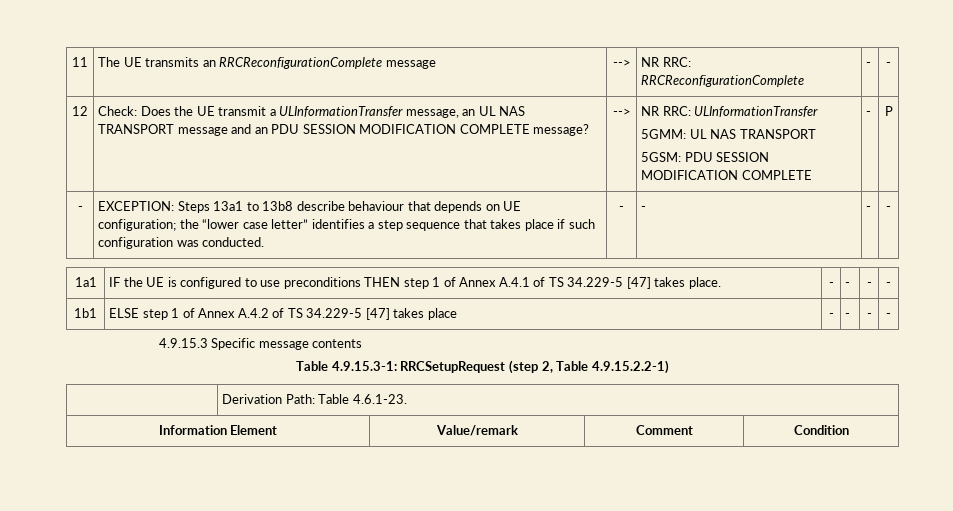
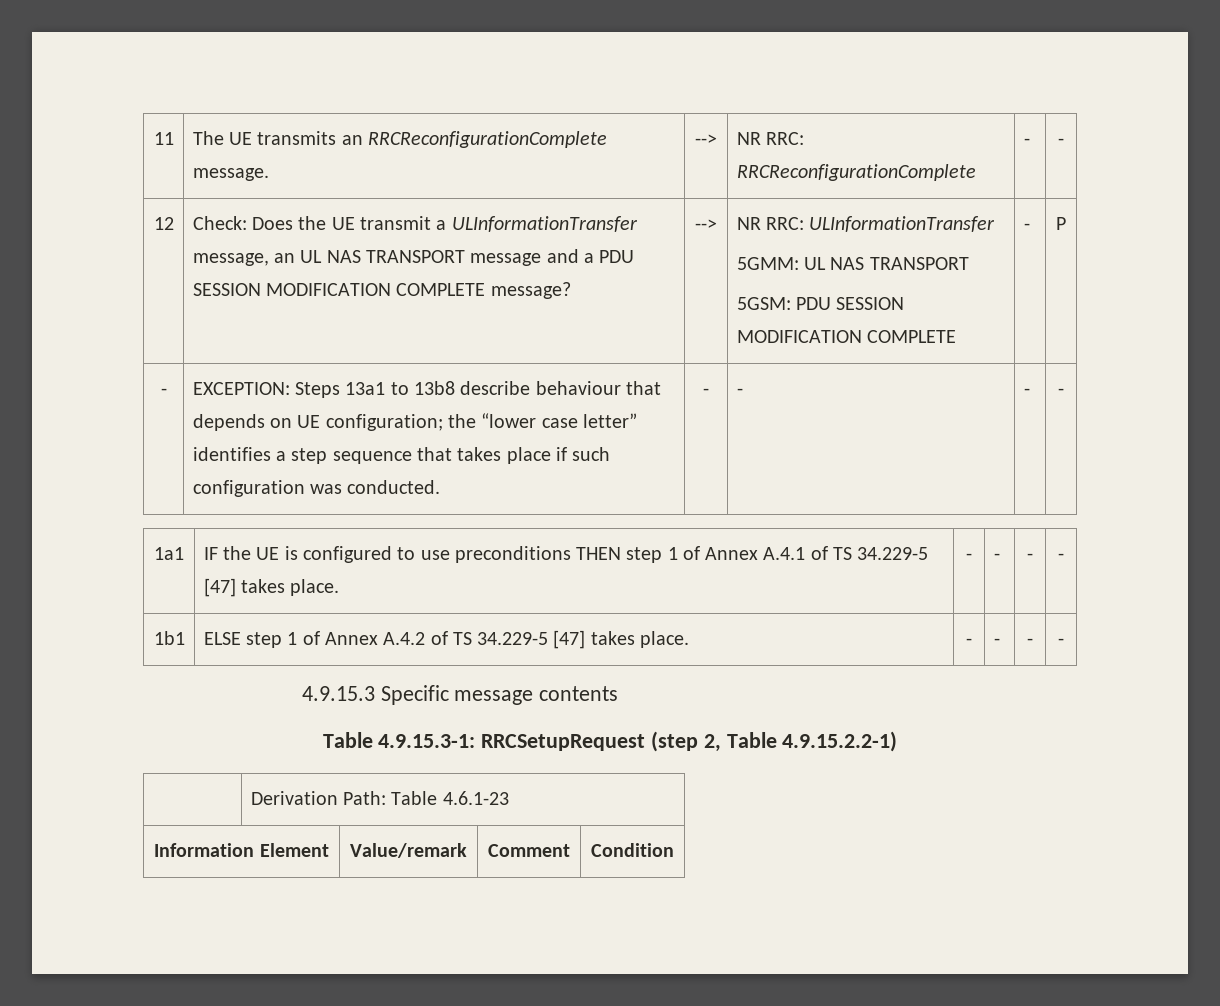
- 11 | The UE transmits an RRCReconfigurationComplete message | --> | NR RRC: RRCReconfigurationComplete | - | -
+ 11 | The UE transmits an RRCReconfigurationComplete message. | --> | NR RRC: RRCReconfigurationComplete | - | -
- 12 | Check: Does the UE transmit a ULInformationTransfer message, an UL NAS TRANSPORT message and an PDU SESSION MODIFICATION COMPLETE message? | --> | NR RRC: ULInformationTransfer
+ 12 | Check: Does the UE transmit a ULInformationTransfer message, an UL NAS TRANSPORT message and a PDU SESSION MODIFICATION COMPLETE message? | --> | NR RRC: ULInformationTransfer
- 1b1 | ELSE step 1 of Annex A.4.2 of TS 34.229-5 [47] takes place | - | - | - | -
+ 1b1 | ELSE step 1 of Annex A.4.2 of TS 34.229-5 [47] takes place. | - | - | - | -
- | Derivation Path: Table 4.6.1-23.
+ | Derivation Path: Table 4.6.1-23

